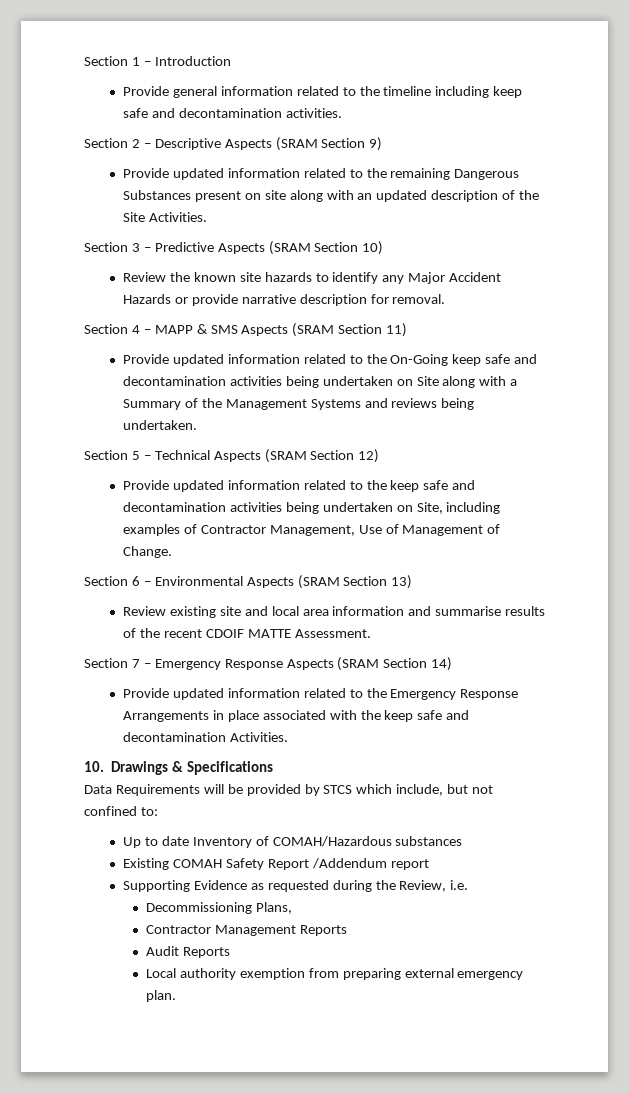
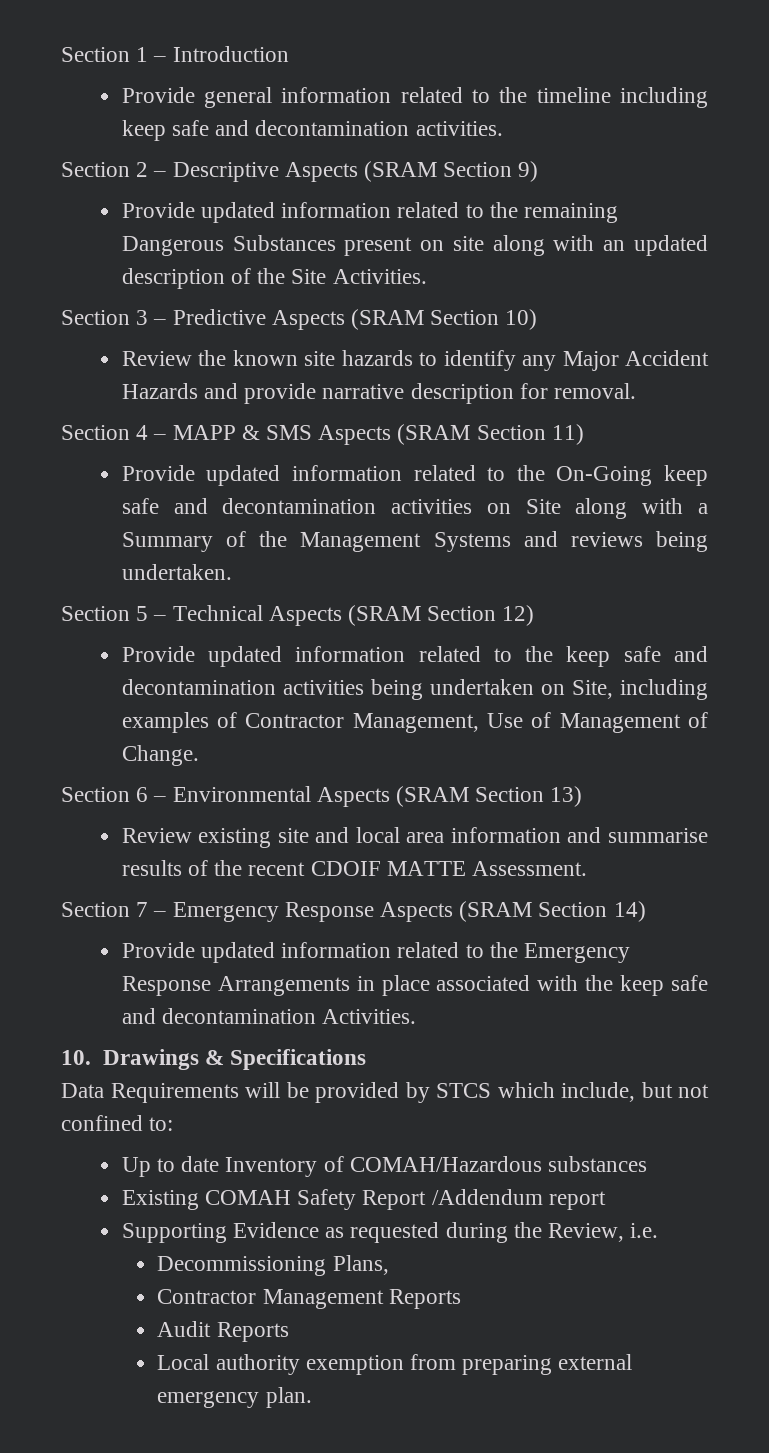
- Review the known site hazards to identify any Major Accident Hazards or provide narrative description for removal.
+ Review the known site hazards to identify any Major Accident Hazards and provide narrative description for removal.
- Provide updated information related to the On-Going keep safe and decontamination activities being undertaken on Site along with a Summary of the Management Systems and reviews being undertaken.
+ Provide updated information related to the On-Going keep safe and decontamination activities on Site along with a Summary of the Management Systems and reviews being undertaken.

